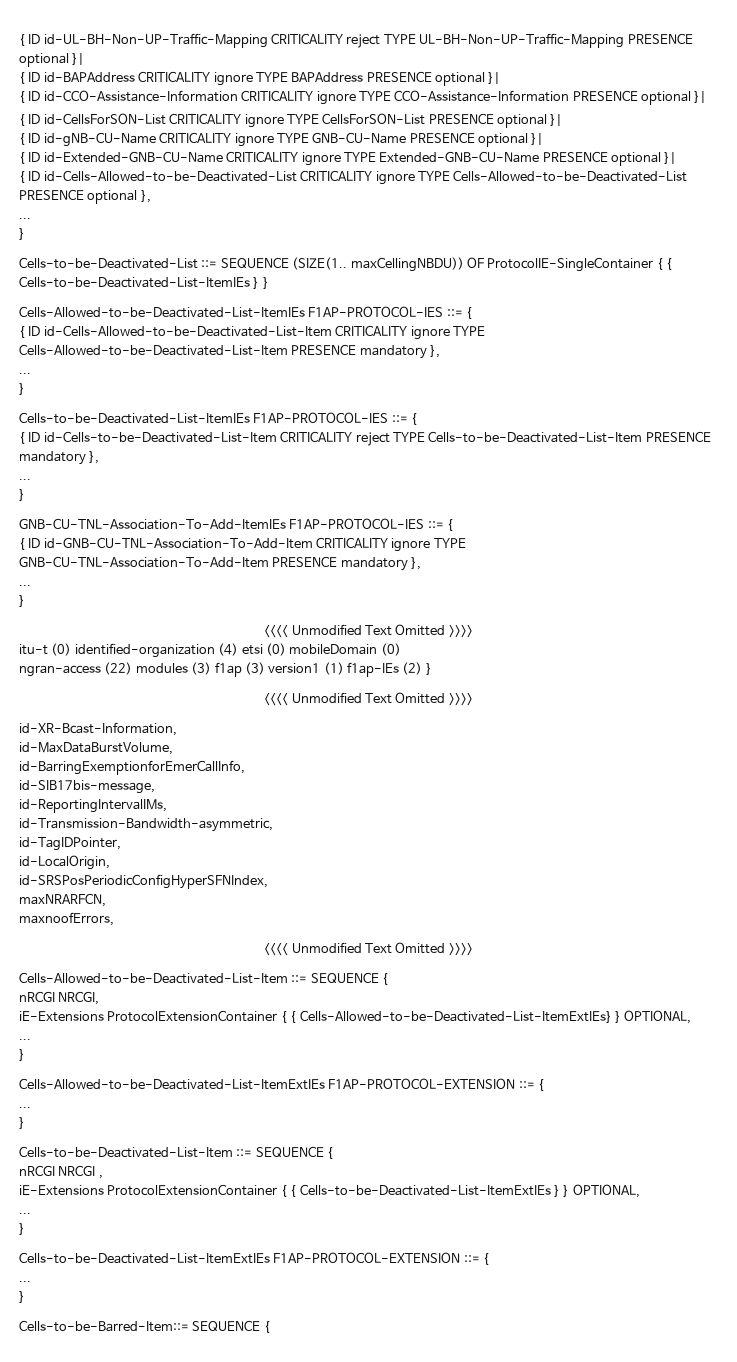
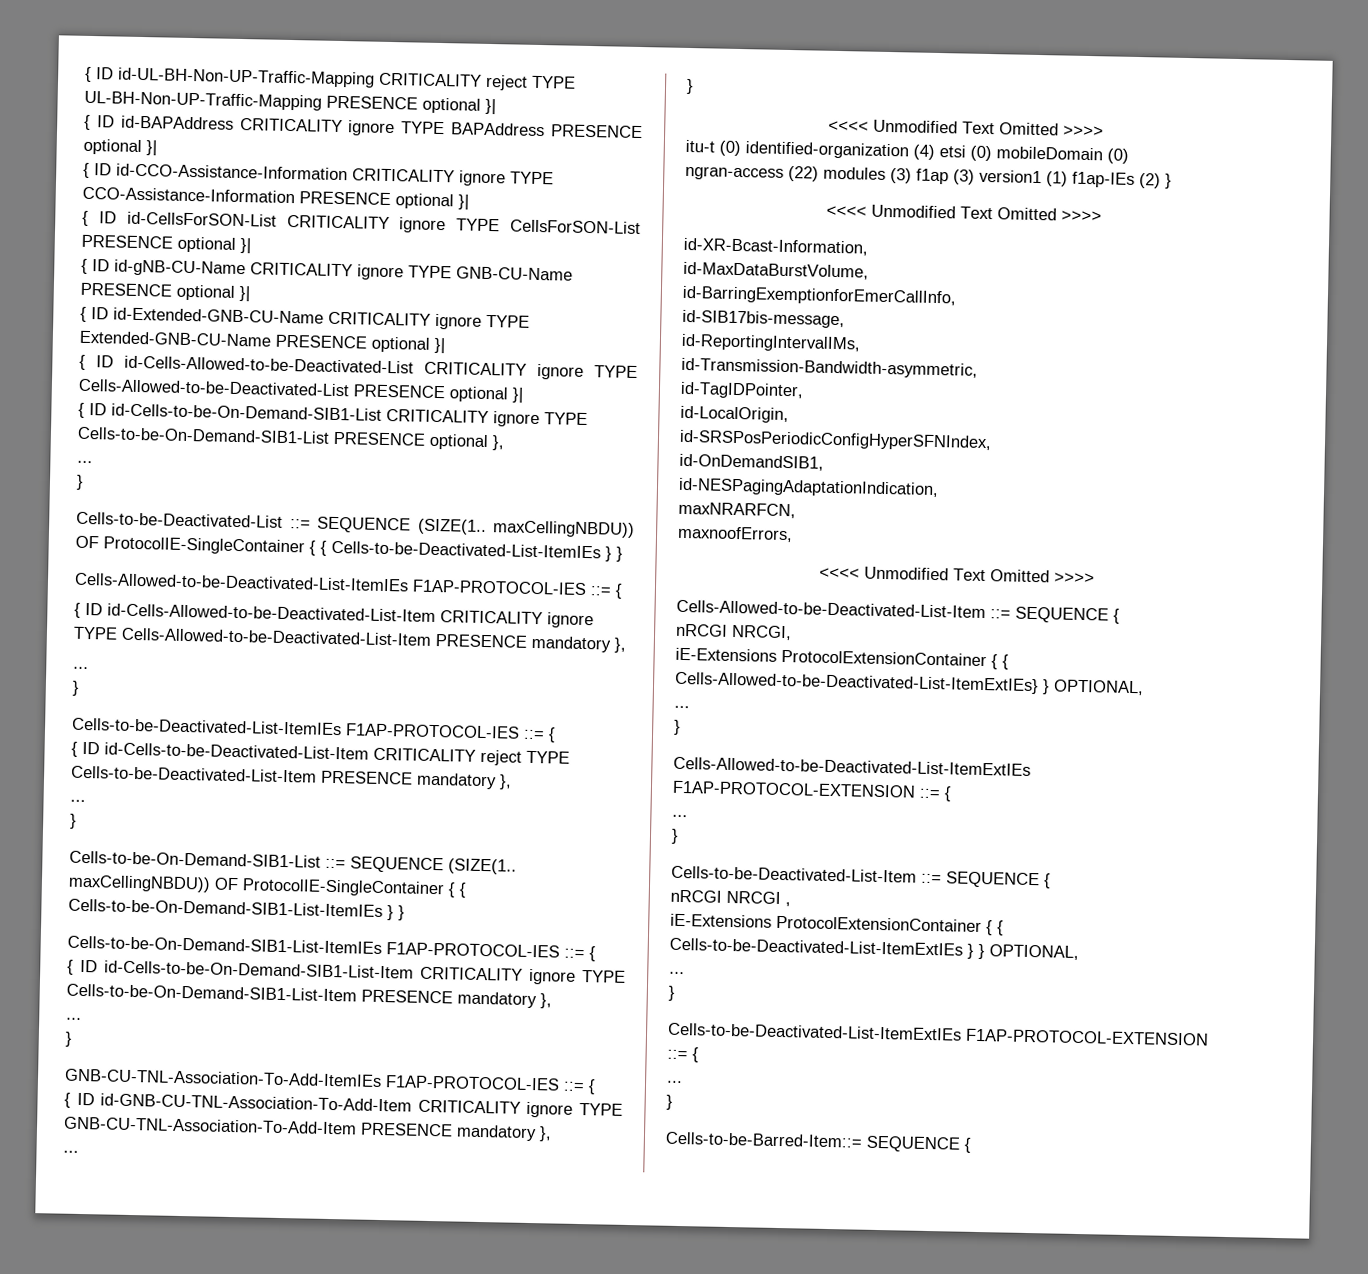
- { ID id-Cells-Allowed-to-be-Deactivated-List CRITICALITY ignore TYPE Cells-Allowed-to-be-Deactivated-List PRESENCE optional },
+ { ID id-Cells-Allowed-to-be-Deactivated-List CRITICALITY ignore TYPE Cells-Allowed-to-be-Deactivated-List PRESENCE optional }|
+ { ID id-Cells-to-be-On-Demand-SIB1-List CRITICALITY ignore TYPE Cells-to-be-On-Demand-SIB1-List PRESENCE optional },
+ Cells-to-be-On-Demand-SIB1-List ::= SEQUENCE (SIZE(1.. maxCellingNBDU)) OF ProtocolIE-SingleContainer { { Cells-to-be-On-Demand-SIB1-List-ItemIEs } }
+ Cells-to-be-On-Demand-SIB1-List-ItemIEs F1AP-PROTOCOL-IES ::= {
+ { ID id-Cells-to-be-On-Demand-SIB1-List-Item CRITICALITY ignore TYPE Cells-to-be-On-Demand-SIB1-List-Item PRESENCE mandatory },
+ ...
+ }
+ id-OnDemandSIB1,
+ id-NESPagingAdaptationIndication,

